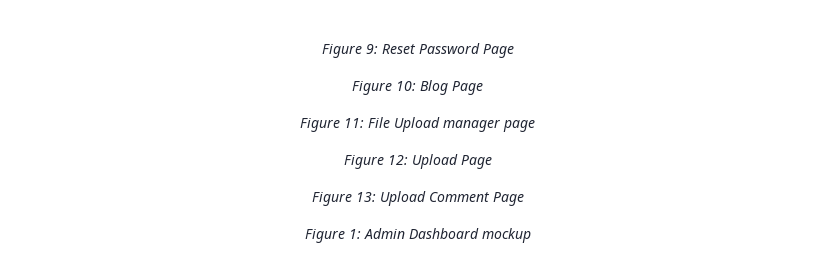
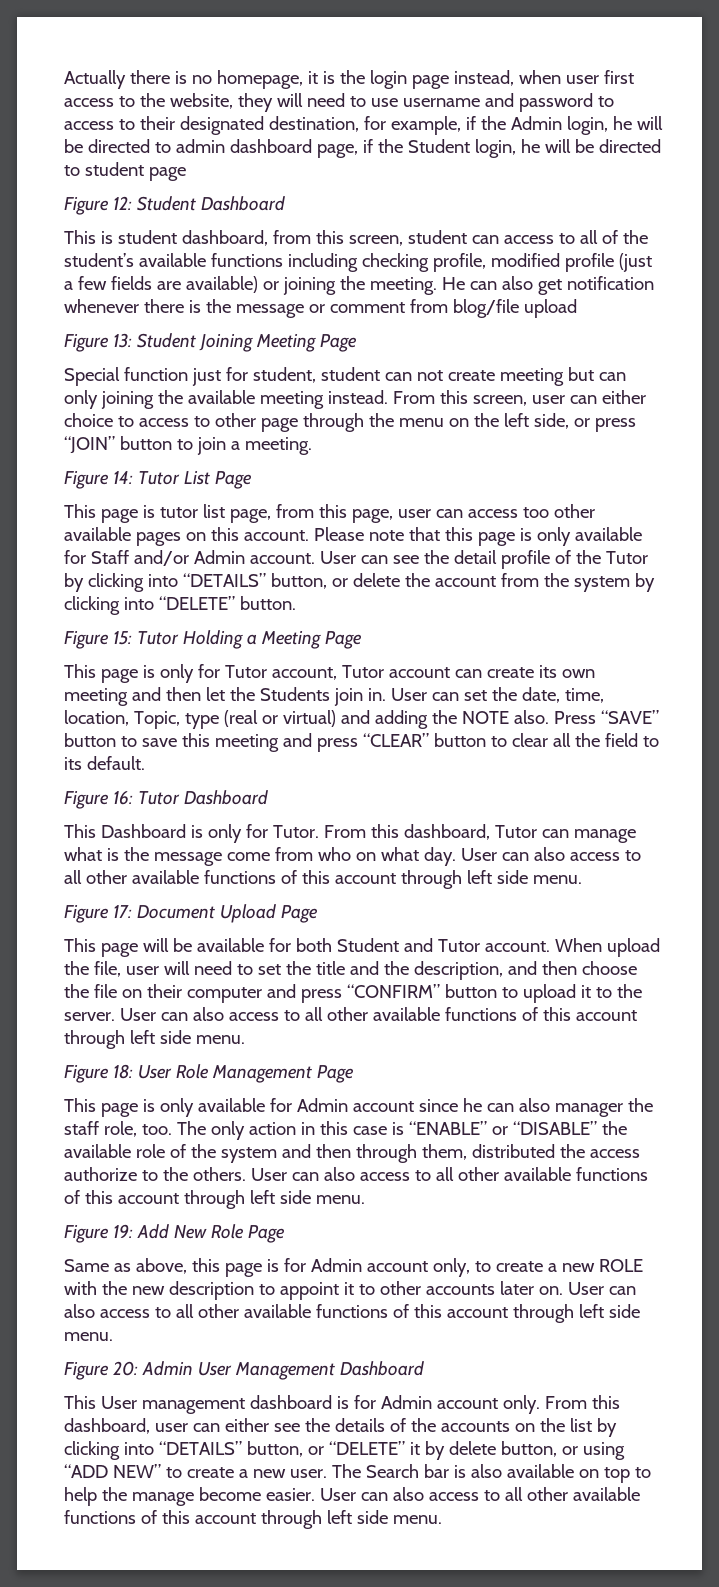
- Figure 9: Reset Password Page
- Figure 10: Blog Page
- Figure 11: File Upload manager page
- Figure 12: Upload Page
- Figure 13: Upload Comment Page
- Figure 1: Admin Dashboard mockup
+ Actually there is no homepage, it is the login page instead, when user first access to the website, they will need to use username and password to access to their designated destination, for example, if the Admin login, he will be directed to admin dashboard page, if the Student login, he will be directed to student page
+ Figure 12: Student Dashboard
+ This is student dashboard, from this screen, student can access to all of the student’s available functions including checking profile, modified profile (just a few fields are available) or joining the meeting. He can also get notification whenever there is the message or comment from blog/file upload
+ Figure 13: Student Joining Meeting Page
+ Special function just for student, student can not create meeting but can only joining the available meeting instead. From this screen, user can either choice to access to other page through the menu on the left side, or press “JOIN” button to join a meeting.
+ Figure 14: Tutor List Page
+ This page is tutor list page, from this page, user can access too other available pages on this account. Please note that this page is only available for Staff and/or Admin account. User can see the detail profile of the Tutor by clicking into “DETAILS” button, or delete the account from the system by clicking into “DELETE” button.
+ Figure 15: Tutor Holding a Meeting Page
+ This page is only for Tutor account, Tutor account can create its own meeting and then let the Students join in. User can set the date, time, location, Topic, type (real or virtual) and adding the NOTE also. Press “SAVE” button to save this meeting and press “CLEAR” button to clear all the field to its default.
+ Figure 16: Tutor Dashboard
+ This Dashboard is only for Tutor. From this dashboard, Tutor can manage what is the message come from who on what day. User can also access to all other available functions of this account through left side menu.
+ Figure 17: Document Upload Page
+ This page will be available for both Student and Tutor account. When upload the file, user will need to set the title and the description, and then choose the file on their computer and press “CONFIRM” button to upload it to the server. User can also access to all other available functions of this account through left side menu.
+ Figure 18: User Role Management Page
+ This page is only available for Admin account since he can also manager the staff role, too. The only action in this case is “ENABLE” or “DISABLE” the available role of the system and then through them, distributed the access authorize to the others. User can also access to all other available functions of this account through left side menu.
+ Figure 19: Add New Role Page
+ Same as above, this page is for Admin account only, to create a new ROLE with the new description to appoint it to other accounts later on. User can also access to all other available functions of this account through left side menu.
+ Figure 20: Admin User Management Dashboard
+ This User management dashboard is for Admin account only. From this dashboard, user can either see the details of the accounts on the list by clicking into “DETAILS” button, or “DELETE” it by delete button, or using “ADD NEW” to create a new user. The Search bar is also available on top to help the manage become easier. User can also access to all other available functions of this account through left side menu.

